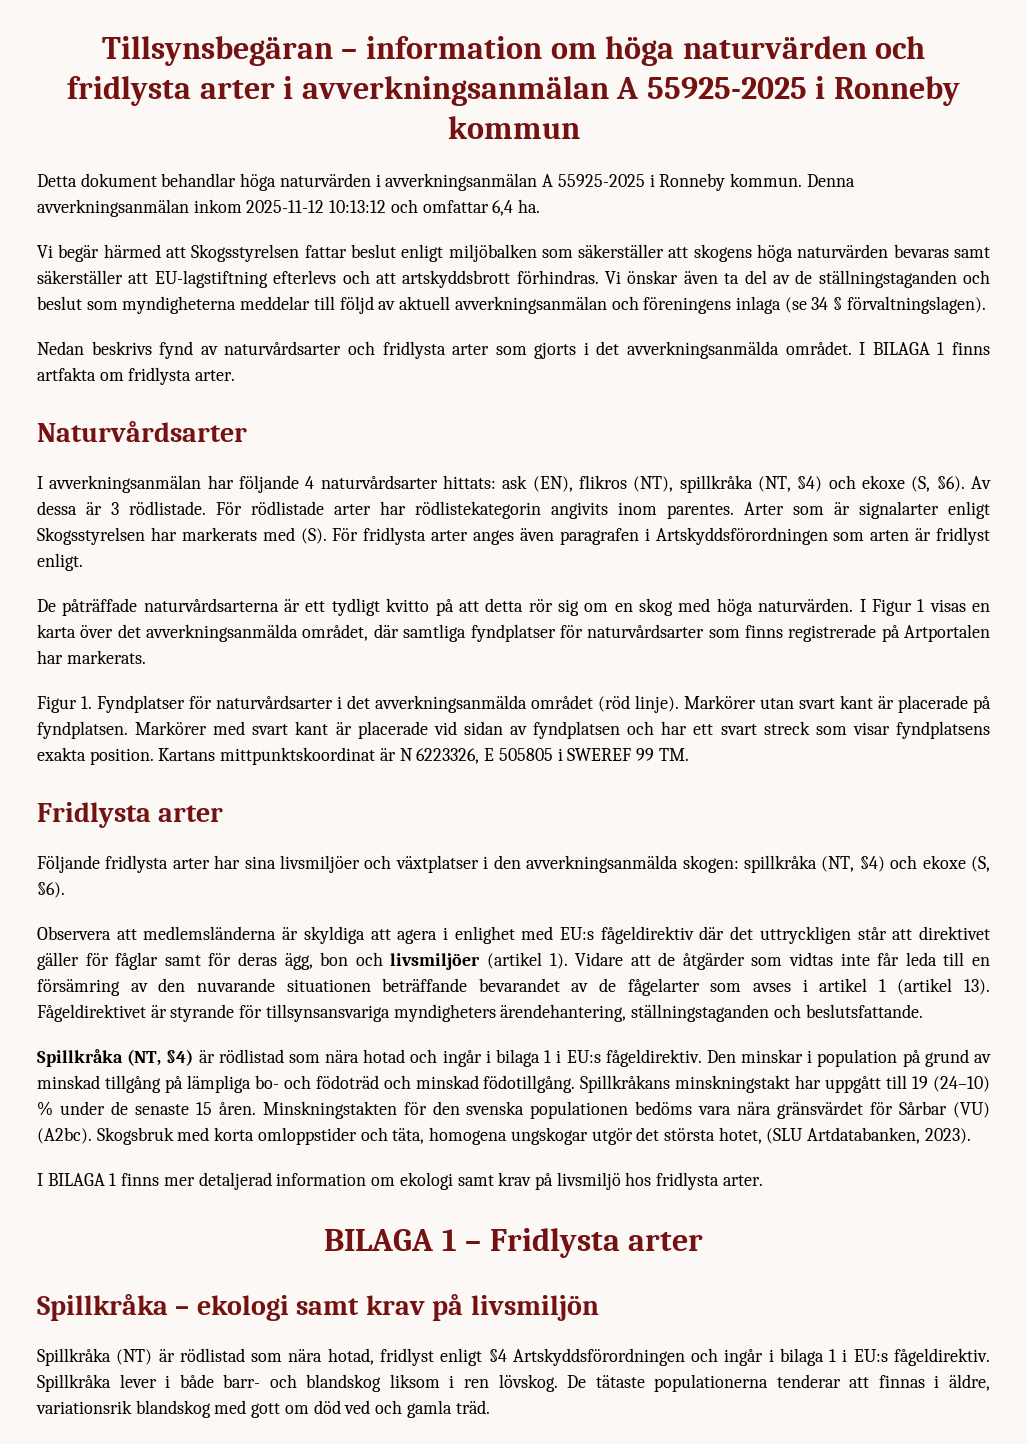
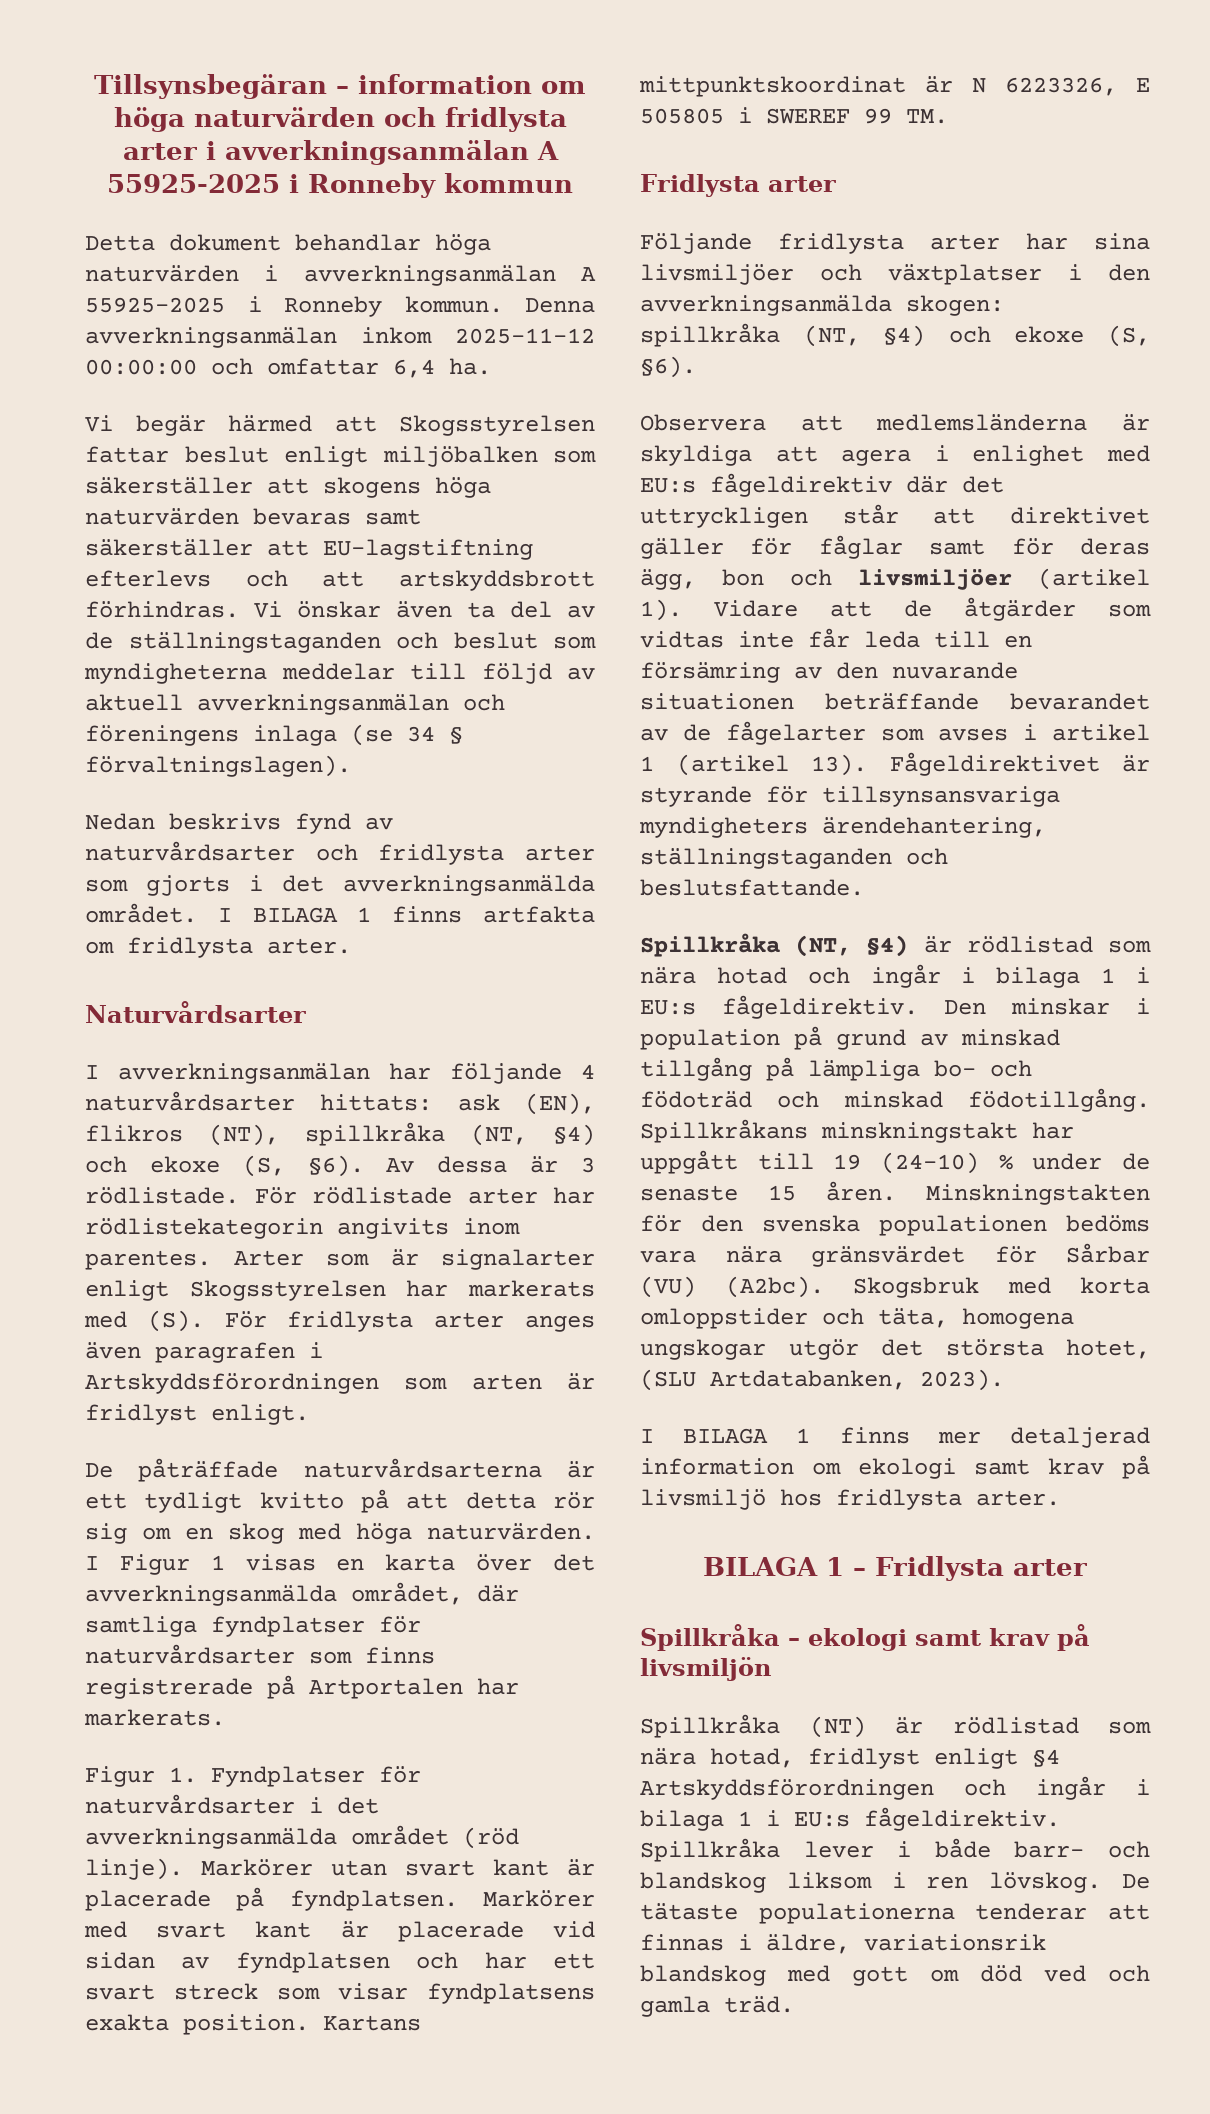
- Denna avverkningsanmälan inkom 2025-11-12 10:13:12 och omfattar 6,4 ha.
+ Denna avverkningsanmälan inkom 2025-11-12 00:00:00 och omfattar 6,4 ha.

